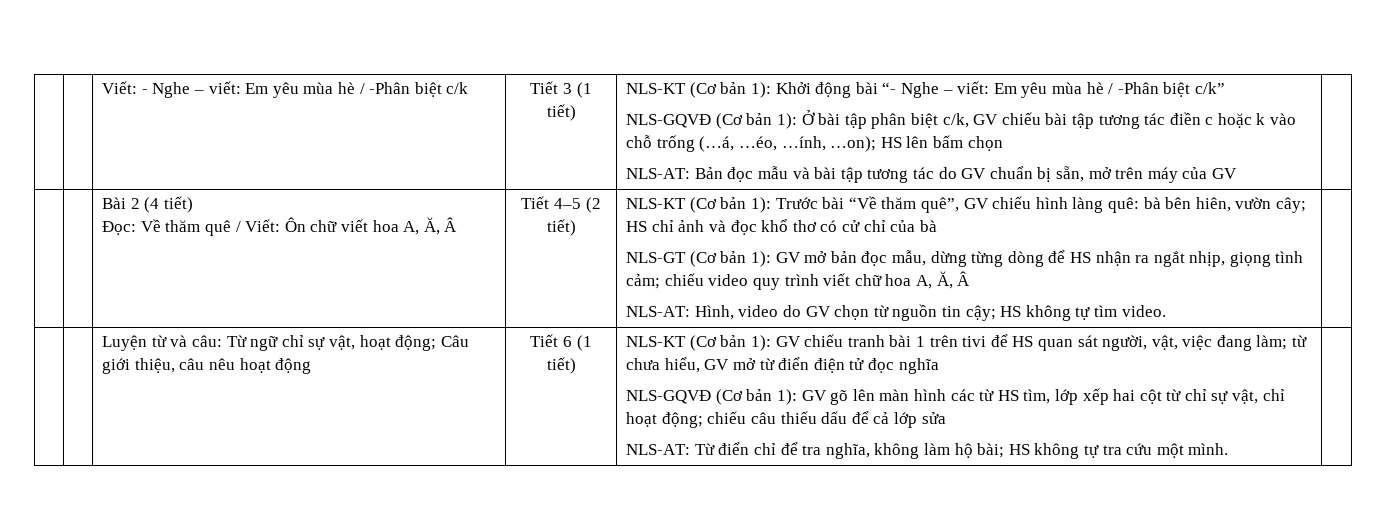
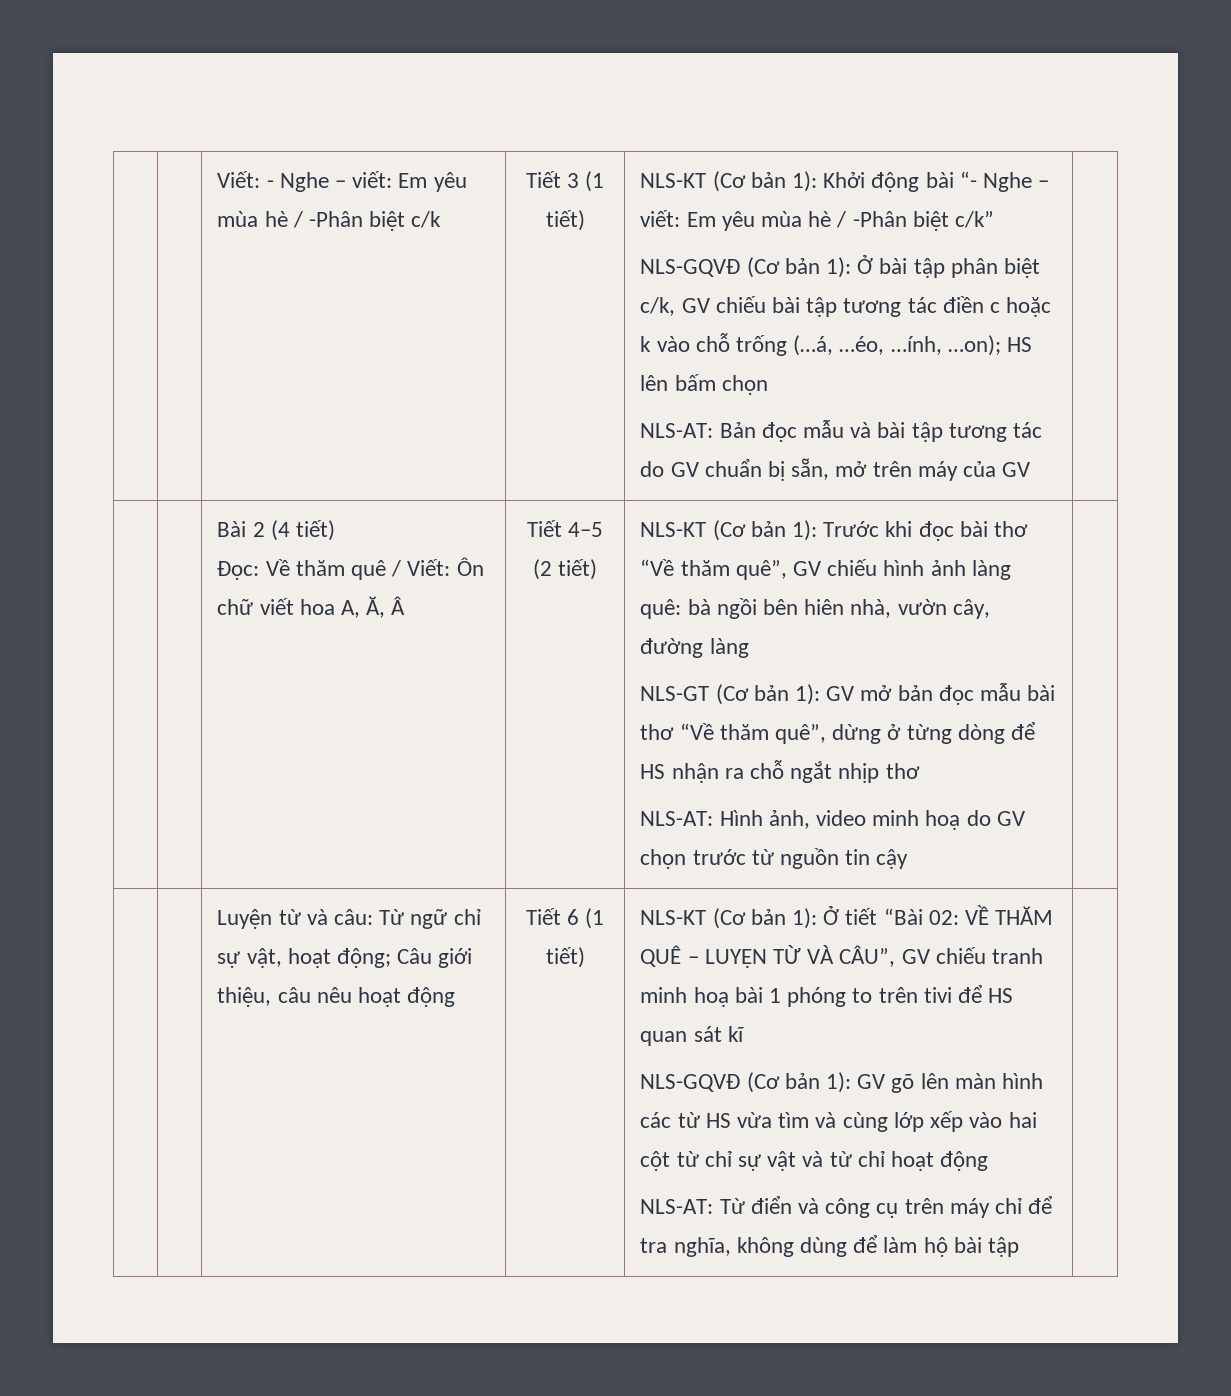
- NLS-KT (Cơ bản 1): Trước bài “Về thăm quê”, GV chiếu hình làng quê: bà bên hiên, vườn cây; HS chỉ ảnh và đọc khổ thơ có cử chỉ của bà
+ NLS-KT (Cơ bản 1): Trước khi đọc bài thơ “Về thăm quê”, GV chiếu hình ảnh làng quê: bà ngồi bên hiên nhà, vườn cây, đường làng
- NLS-GT (Cơ bản 1): GV mở bản đọc mẫu, dừng từng dòng để HS nhận ra ngắt nhịp, giọng tình cảm; chiếu video quy trình viết chữ hoa A, Ă, Â
- NLS-AT: Hình, video do GV chọn từ nguồn tin cậy; HS không tự tìm video.
+ NLS-GT (Cơ bản 1): GV mở bản đọc mẫu bài thơ “Về thăm quê”, dừng ở từng dòng để HS nhận ra chỗ ngắt nhịp thơ
+ NLS-AT: Hình ảnh, video minh hoạ do GV chọn trước từ nguồn tin cậy
- NLS-KT (Cơ bản 1): GV chiếu tranh bài 1 trên tivi để HS quan sát người, vật, việc đang làm; từ chưa hiểu, GV mở từ điển điện tử đọc nghĩa
+ NLS-KT (Cơ bản 1): Ở tiết “Bài 02: VỀ THĂM QUÊ – LUYỆN TỪ VÀ CÂU”, GV chiếu tranh minh hoạ bài 1 phóng to trên tivi để HS quan sát kĩ
- NLS-GQVĐ (Cơ bản 1): GV gõ lên màn hình các từ HS tìm, lớp xếp hai cột từ chỉ sự vật, chỉ hoạt động; chiếu câu thiếu dấu để cả lớp sửa
- NLS-AT: Từ điển chỉ để tra nghĩa, không làm hộ bài; HS không tự tra cứu một mình.
+ NLS-GQVĐ (Cơ bản 1): GV gõ lên màn hình các từ HS vừa tìm và cùng lớp xếp vào hai cột từ chỉ sự vật và từ chỉ hoạt động
+ NLS-AT: Từ điển và công cụ trên máy chỉ để tra nghĩa, không dùng để làm hộ bài tập

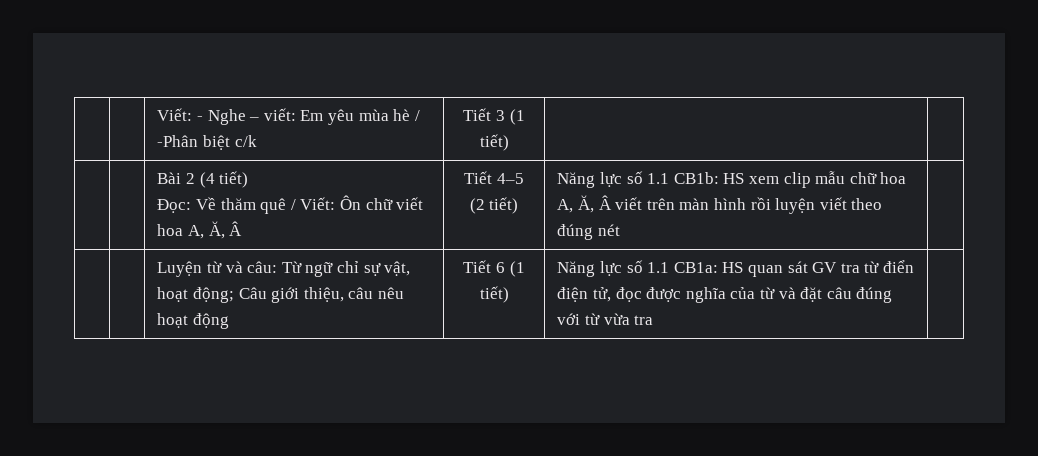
- NLS-KT (Cơ bản 1): Khởi động bài “- Nghe – viết: Em yêu mùa hè / -Phân biệt c/k”
- NLS-GQVĐ (Cơ bản 1): Ở bài tập phân biệt c/k, GV chiếu bài tập tương tác điền c hoặc k vào chỗ trống (…á, …éo, …ính, …on); HS lên bấm chọn
- NLS-AT: Bản đọc mẫu và bài tập tương tác do GV chuẩn bị sẵn, mở trên máy của GV
- NLS-KT (Cơ bản 1): Trước khi đọc bài thơ “Về thăm quê”, GV chiếu hình ảnh làng quê: bà ngồi bên hiên nhà, vườn cây, đường làng
- NLS-GT (Cơ bản 1): GV mở bản đọc mẫu bài thơ “Về thăm quê”, dừng ở từng dòng để HS nhận ra chỗ ngắt nhịp thơ
- NLS-AT: Hình ảnh, video minh hoạ do GV chọn trước từ nguồn tin cậy
+ Năng lực số 1.1 CB1b: HS xem clip mẫu chữ hoa A, Ă, Â viết trên màn hình rồi luyện viết theo đúng nét
- NLS-KT (Cơ bản 1): Ở tiết “Bài 02: VỀ THĂM QUÊ – LUYỆN TỪ VÀ CÂU”, GV chiếu tranh minh hoạ bài 1 phóng to trên tivi để HS quan sát kĩ
- NLS-GQVĐ (Cơ bản 1): GV gõ lên màn hình các từ HS vừa tìm và cùng lớp xếp vào hai cột từ chỉ sự vật và từ chỉ hoạt động
- NLS-AT: Từ điển và công cụ trên máy chỉ để tra nghĩa, không dùng để làm hộ bài tập
+ Năng lực số 1.1 CB1a: HS quan sát GV tra từ điển điện tử, đọc được nghĩa của từ và đặt câu đúng với từ vừa tra

